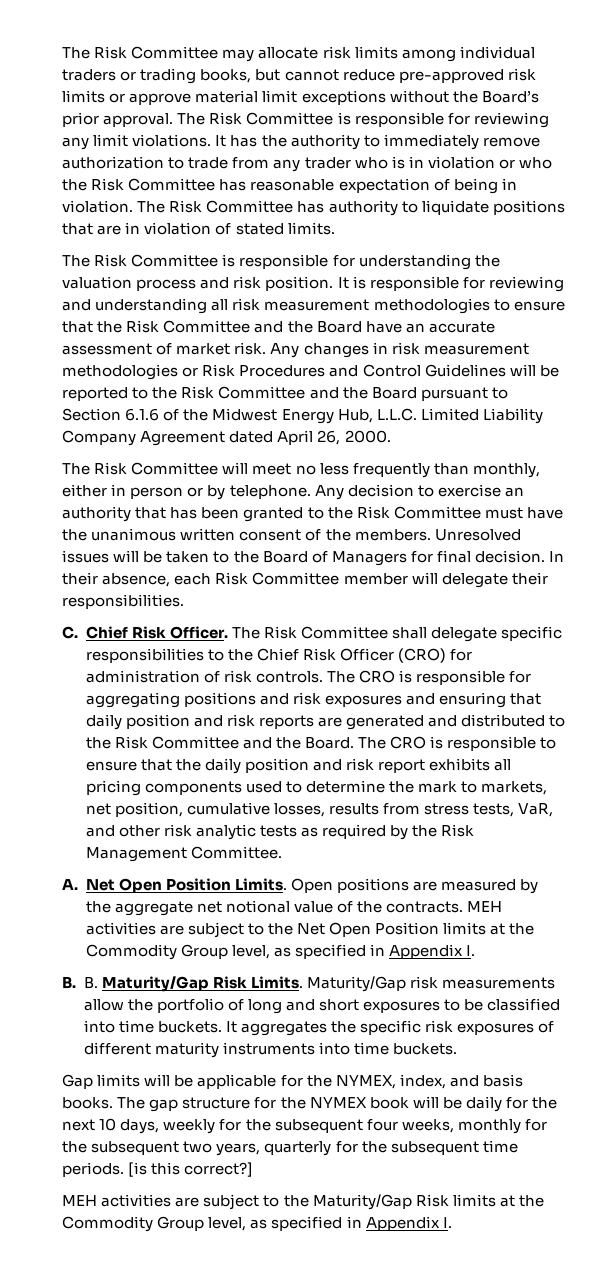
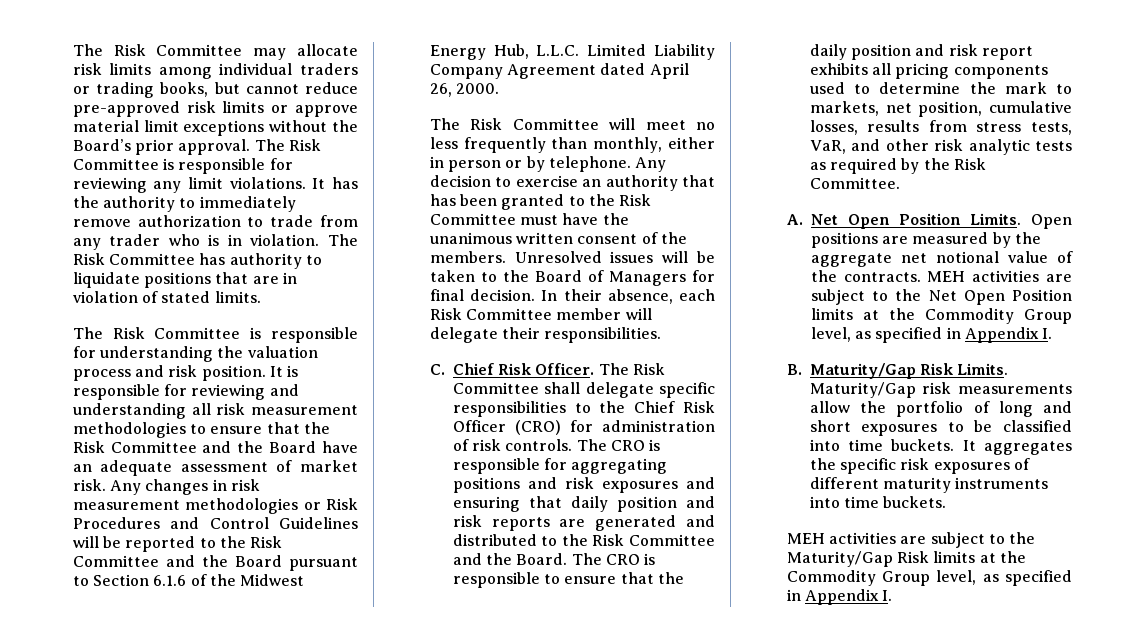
- It has the authority to immediately remove authorization to trade from any trader who is in violation or who the Risk Committee has reasonable expectation of being in violation.
+ It has the authority to immediately remove authorization to trade from any trader who is in violation.
- It is responsible for reviewing and understanding all risk measurement methodologies to ensure that the Risk Committee and the Board have an accurate assessment of market risk.
+ It is responsible for reviewing and understanding all risk measurement methodologies to ensure that the Risk Committee and the Board have an adequate assessment of market risk.
- The CRO is responsible to ensure that the daily position and risk report exhibits all pricing components used to determine the mark to markets, net position, cumulative losses, results from stress tests, VaR, and other risk analytic tests as required by the Risk Management Committee.
+ The CRO is responsible to ensure that the daily position and risk report exhibits all pricing components used to determine the mark to markets, net position, cumulative losses, results from stress tests, VaR, and other risk analytic tests as required by the Risk Committee.
- B. B. Maturity/Gap Risk Limits.
+ B. Maturity/Gap Risk Limits.
- Gap limits will be applicable for the NYMEX, index, and basis books. The gap structure for the NYMEX book will be daily for the next 10 days, weekly for the subsequent four weeks, monthly for the subsequent two years, quarterly for the subsequent time periods. [is this correct?]

